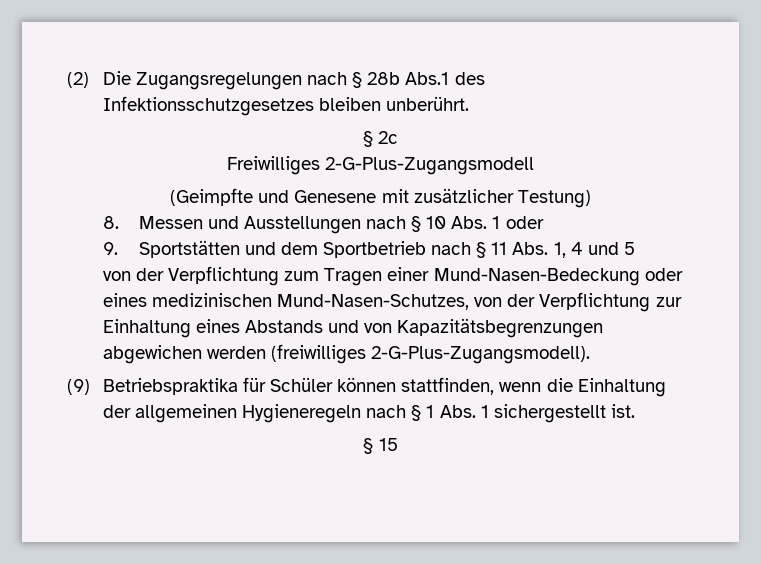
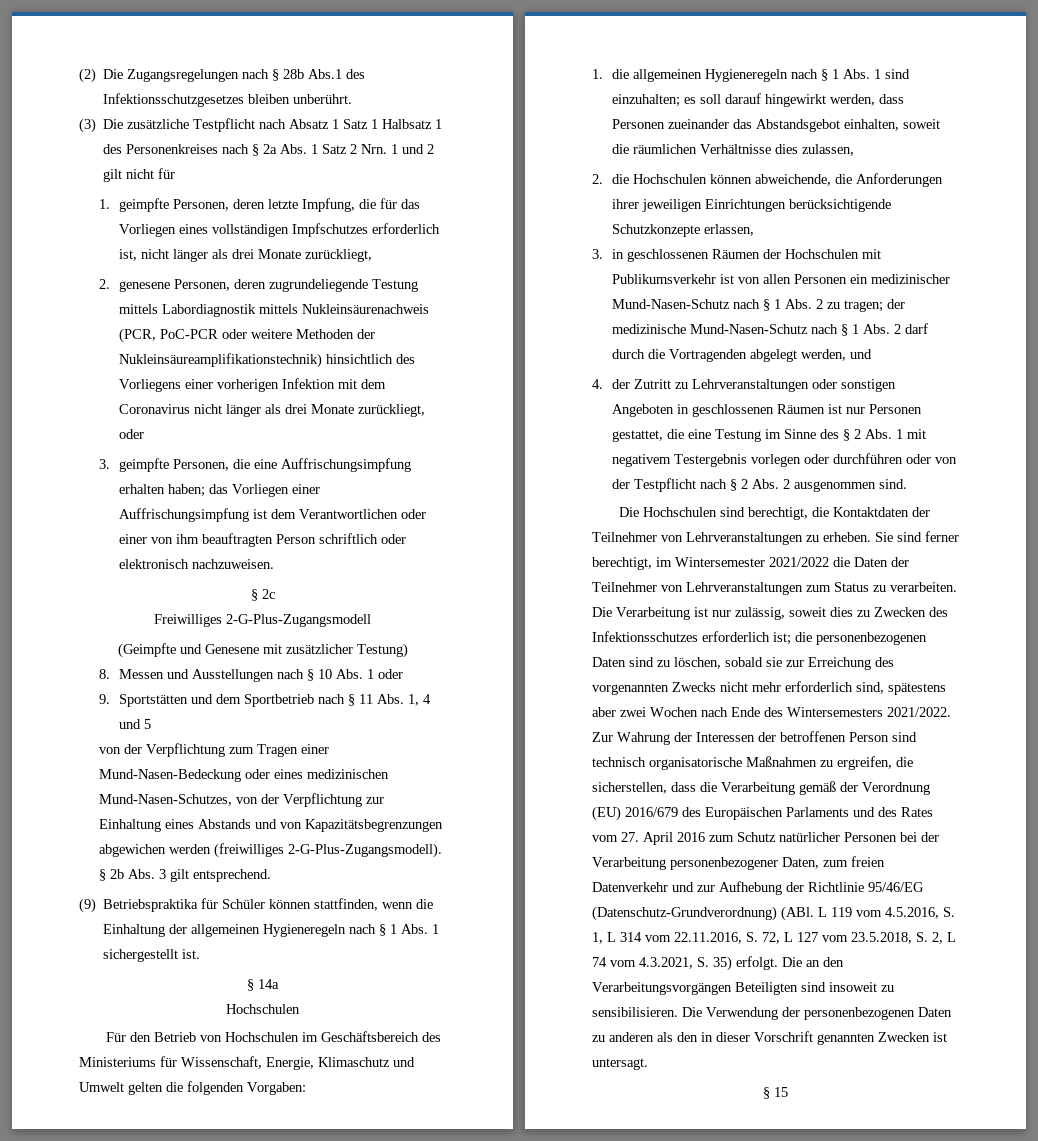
+ (3) Die zusätzliche Testpflicht nach Absatz 1 Satz 1 Halbsatz 1 des Personenkreises nach § 2a Abs. 1 Satz 2 Nrn. 1 und 2 gilt nicht für
+ 1. geimpfte Personen, deren letzte Impfung, die für das Vorliegen eines vollständigen Impfschutzes erforderlich ist, nicht länger als drei Monate zurückliegt,
+ 2. genesene Personen, deren zugrundeliegende Testung mittels Labordiagnostik mittels Nukleinsäurenachweis (PCR, PoC-PCR oder weitere Methoden der Nukleinsäureamplifikationstechnik) hinsichtlich des Vorliegens einer vorherigen Infektion mit dem Coronavirus nicht länger als drei Monate zurückliegt, oder
+ 3. geimpfte Personen, die eine Auffrischungsimpfung erhalten haben; das Vorliegen einer Auffrischungsimpfung ist dem Verantwortlichen oder einer von ihm beauftragten Person schriftlich oder elektronisch nachzuweisen.
+ § 2b Abs. 3 gilt entsprechend.
+ § 14a
+ Hochschulen
+ Für den Betrieb von Hochschulen im Geschäftsbereich des Ministeriums für Wissenschaft, Energie, Klimaschutz und Umwelt gelten die folgenden Vorgaben:
+ 1. die allgemeinen Hygieneregeln nach § 1 Abs. 1 sind einzuhalten; es soll darauf hingewirkt werden, dass Personen zueinander das Abstandsgebot einhalten, soweit die räumlichen Verhältnisse dies zulassen,
+ 2. die Hochschulen können abweichende, die Anforderungen ihrer jeweiligen Einrichtungen berücksichtigende Schutzkonzepte erlassen,
+ 3. in geschlossenen Räumen der Hochschulen mit Publikumsverkehr ist von allen Personen ein medizinischer Mund-Nasen-Schutz nach § 1 Abs. 2 zu tragen; der medizinische Mund-Nasen-Schutz nach § 1 Abs. 2 darf durch die Vortragenden abgelegt werden, und
+ 4. der Zutritt zu Lehrveranstaltungen oder sonstigen Angeboten in geschlossenen Räumen ist nur Personen gestattet, die eine Testung im Sinne des § 2 Abs. 1 mit negativem Testergebnis vorlegen oder durchführen oder von der Testpflicht nach § 2 Abs. 2 ausgenommen sind.
+ Die Hochschulen sind berechtigt, die Kontaktdaten der Teilnehmer von Lehrveranstaltungen zu erheben. Sie sind ferner berechtigt, im Wintersemester 2021/2022 die Daten der Teilnehmer von Lehrveranstaltungen zum Status zu verarbeiten. Die Verarbeitung ist nur zulässig, soweit dies zu Zwecken des Infektionsschutzes erforderlich ist; die personenbezogenen Daten sind zu löschen, sobald sie zur Erreichung des vorgenannten Zwecks nicht mehr erforderlich sind, spätestens aber zwei Wochen nach Ende des Wintersemesters 2021/2022. Zur Wahrung der Interessen der betroffenen Person sind technisch organisatorische Maßnahmen zu ergreifen, die sicherstellen, dass die Verarbeitung gemäß der Verordnung (EU) 2016/679 des Europäischen Parlaments und des Rates vom 27. April 2016 zum Schutz natürlicher Personen bei der Verarbeitung personenbezogener Daten, zum freien Datenverkehr und zur Aufhebung der Richtlinie 95/46/EG (Datenschutz-Grundverordnung) (ABl. L 119 vom 4.5.2016, S. 1, L 314 vom 22.11.2016, S. 72, L 127 vom 23.5.2018, S. 2, L 74 vom 4.3.2021, S. 35) erfolgt. Die an den Verarbeitungsvorgängen Beteiligten sind insoweit zu sensibilisieren. Die Verwendung der personenbezogenen Daten zu anderen als den in dieser Vorschrift genannten Zwecken ist untersagt.

